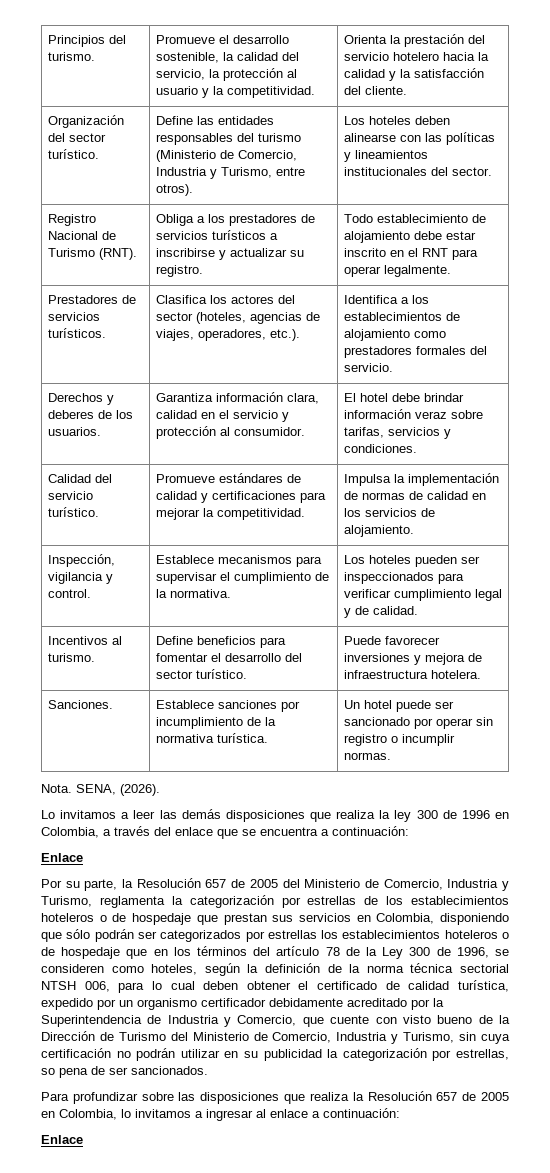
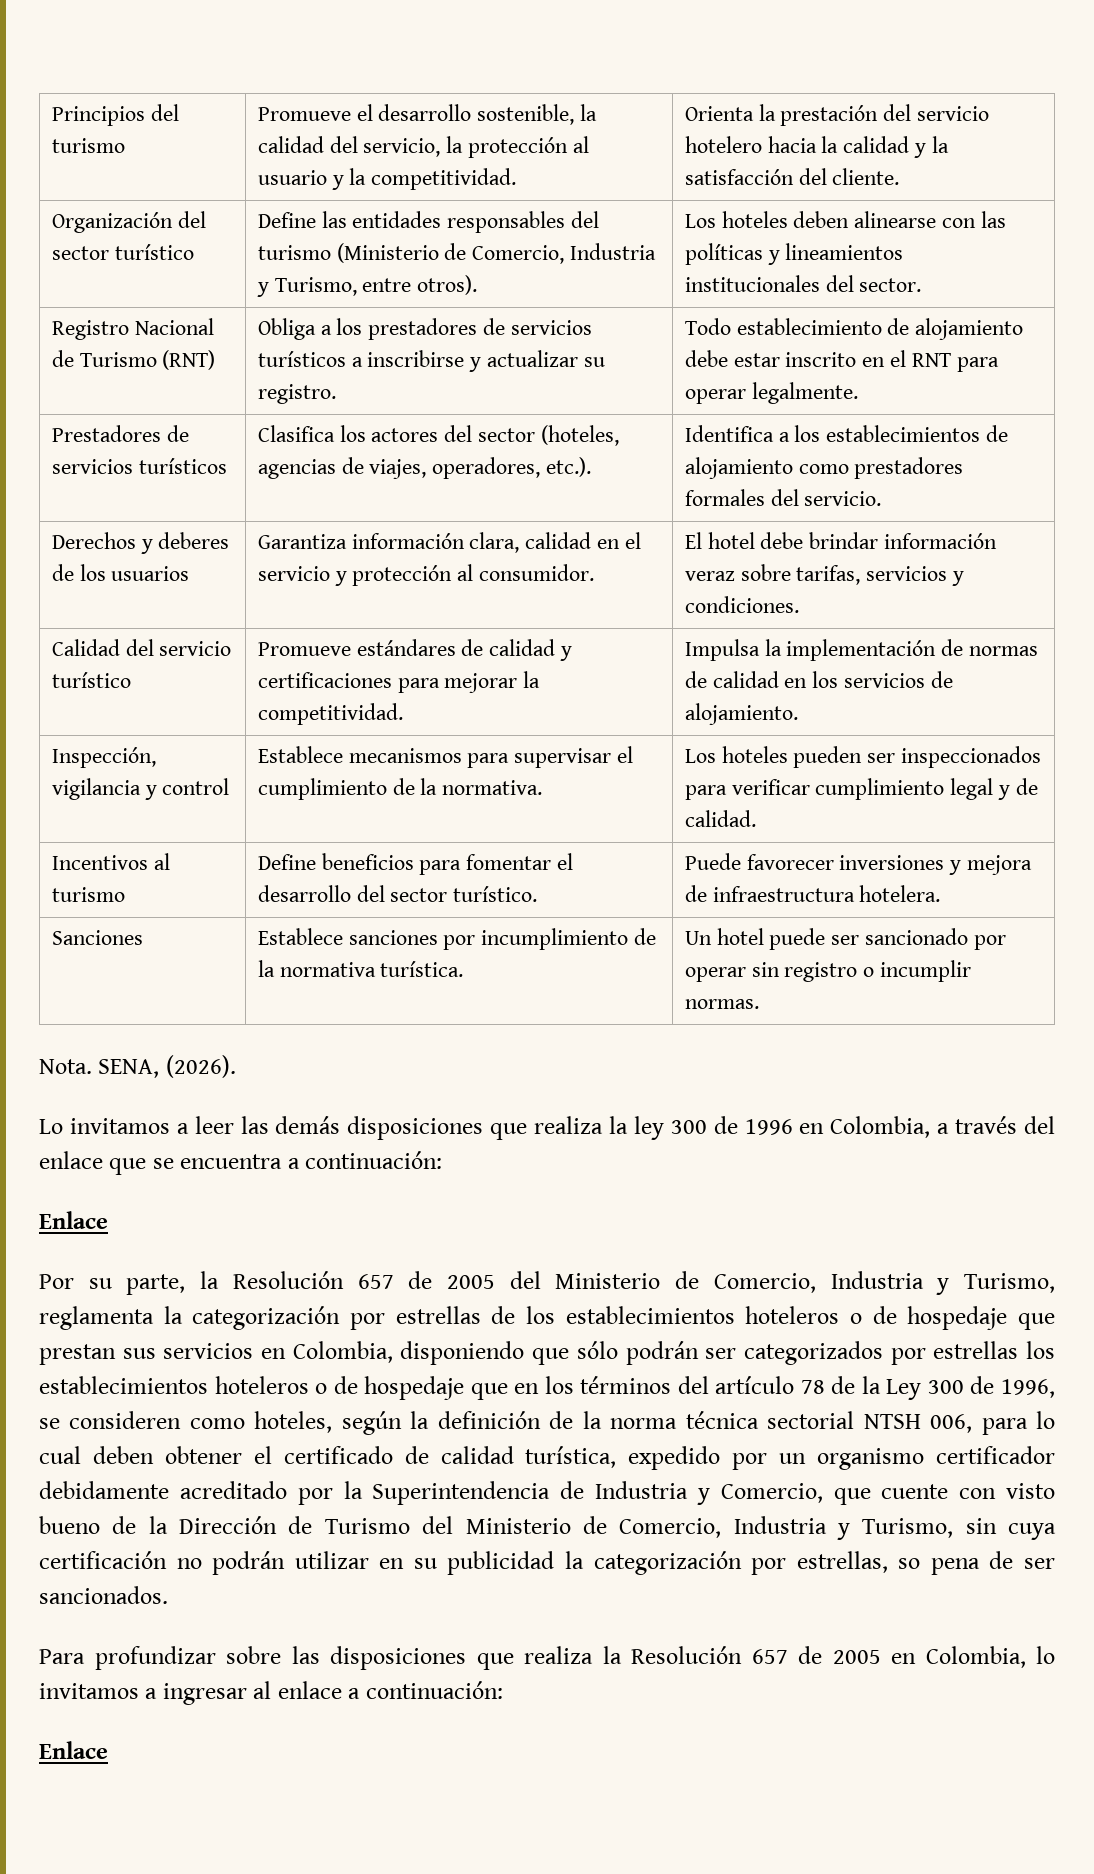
- Principios del turismo. | Promueve el desarrollo sostenible, la calidad del servicio, la protección al usuario y la competitividad. | Orienta la prestación del servicio hotelero hacia la calidad y la satisfacción del cliente.
+ Principios del turismo | Promueve el desarrollo sostenible, la calidad del servicio, la protección al usuario y la competitividad. | Orienta la prestación del servicio hotelero hacia la calidad y la satisfacción del cliente.
- Organización del sector turístico. | Define las entidades responsables del turismo (Ministerio de Comercio, Industria y Turismo, entre otros). | Los hoteles deben alinearse con las políticas y lineamientos institucionales del sector.
+ Organización del sector turístico | Define las entidades responsables del turismo (Ministerio de Comercio, Industria y Turismo, entre otros). | Los hoteles deben alinearse con las políticas y lineamientos institucionales del sector.
- Registro Nacional de Turismo (RNT). | Obliga a los prestadores de servicios turísticos a inscribirse y actualizar su registro. | Todo establecimiento de alojamiento debe estar inscrito en el RNT para operar legalmente.
+ Registro Nacional de Turismo (RNT) | Obliga a los prestadores de servicios turísticos a inscribirse y actualizar su registro. | Todo establecimiento de alojamiento debe estar inscrito en el RNT para operar legalmente.
- Prestadores de servicios turísticos. | Clasifica los actores del sector (hoteles, agencias de viajes, operadores, etc.). | Identifica a los establecimientos de alojamiento como prestadores formales del servicio.
+ Prestadores de servicios turísticos | Clasifica los actores del sector (hoteles, agencias de viajes, operadores, etc.). | Identifica a los establecimientos de alojamiento como prestadores formales del servicio.
- Derechos y deberes de los usuarios. | Garantiza información clara, calidad en el servicio y protección al consumidor. | El hotel debe brindar información veraz sobre tarifas, servicios y condiciones.
+ Derechos y deberes de los usuarios | Garantiza información clara, calidad en el servicio y protección al consumidor. | El hotel debe brindar información veraz sobre tarifas, servicios y condiciones.
- Calidad del servicio turístico. | Promueve estándares de calidad y certificaciones para mejorar la competitividad. | Impulsa la implementación de normas de calidad en los servicios de alojamiento.
+ Calidad del servicio turístico | Promueve estándares de calidad y certificaciones para mejorar la competitividad. | Impulsa la implementación de normas de calidad en los servicios de alojamiento.
- Inspección, vigilancia y control. | Establece mecanismos para supervisar el cumplimiento de la normativa. | Los hoteles pueden ser inspeccionados para verificar cumplimiento legal y de calidad.
+ Inspección, vigilancia y control | Establece mecanismos para supervisar el cumplimiento de la normativa. | Los hoteles pueden ser inspeccionados para verificar cumplimiento legal y de calidad.
- Incentivos al turismo. | Define beneficios para fomentar el desarrollo del sector turístico. | Puede favorecer inversiones y mejora de infraestructura hotelera.
+ Incentivos al turismo | Define beneficios para fomentar el desarrollo del sector turístico. | Puede favorecer inversiones y mejora de infraestructura hotelera.
- Sanciones. | Establece sanciones por incumplimiento de la normativa turística. | Un hotel puede ser sancionado por operar sin registro o incumplir normas.
+ Sanciones | Establece sanciones por incumplimiento de la normativa turística. | Un hotel puede ser sancionado por operar sin registro o incumplir normas.

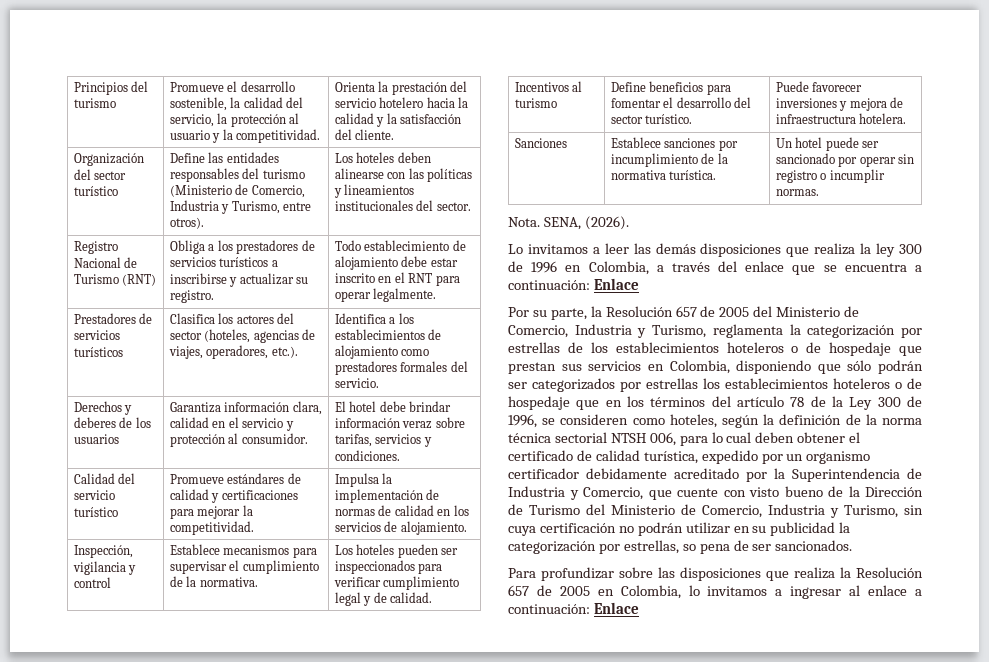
- Lo invitamos a leer las demás disposiciones que realiza la ley 300 de 1996 en Colombia, a través del enlace que se encuentra a continuación:
- Enlace
+ Lo invitamos a leer las demás disposiciones que realiza la ley 300 de 1996 en Colombia, a través del enlace que se encuentra a continuación: Enlace
- Para profundizar sobre las disposiciones que realiza la Resolución 657 de 2005 en Colombia, lo invitamos a ingresar al enlace a continuación:
- Enlace
+ Para profundizar sobre las disposiciones que realiza la Resolución 657 de 2005 en Colombia, lo invitamos a ingresar al enlace a continuación: Enlace

